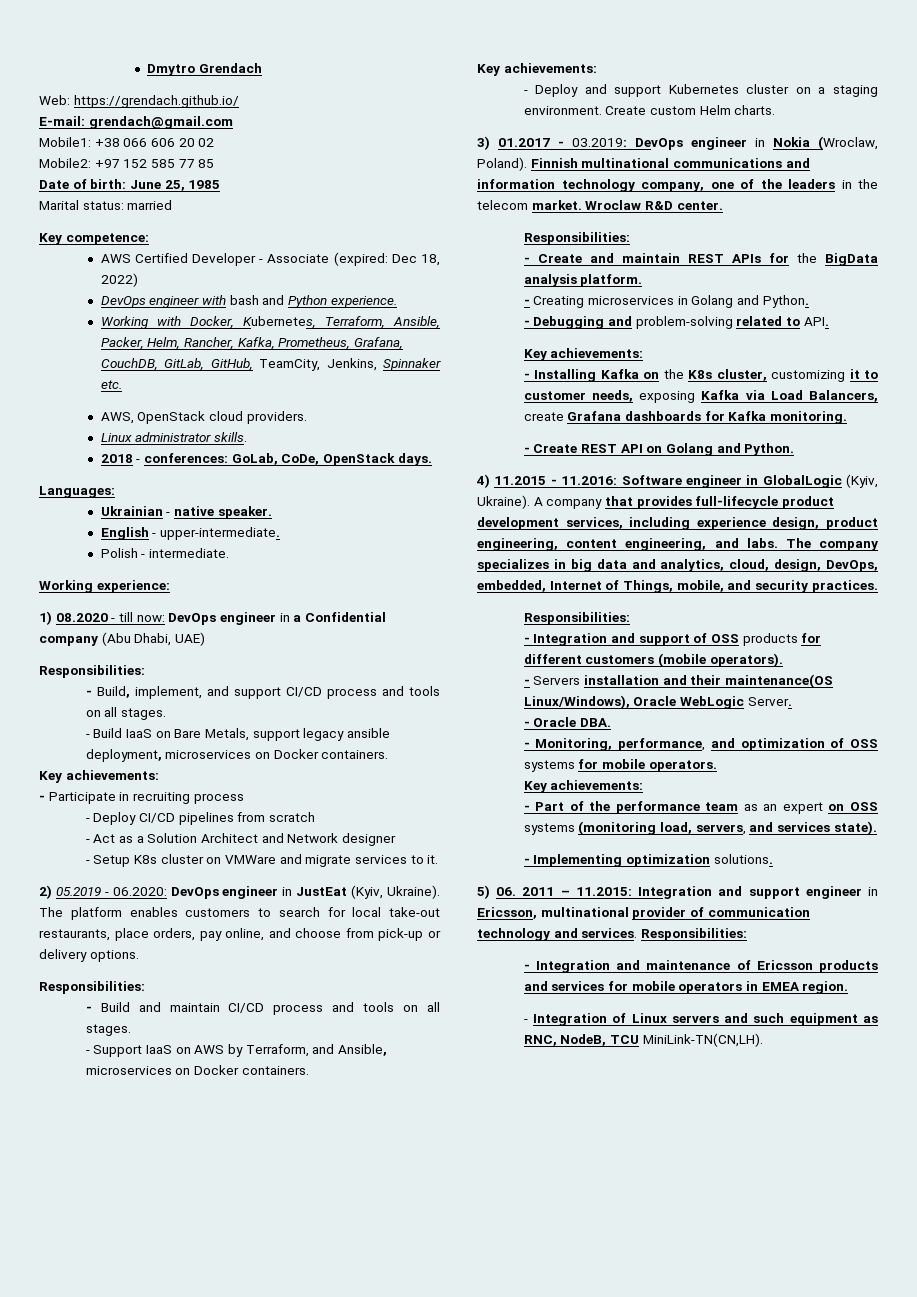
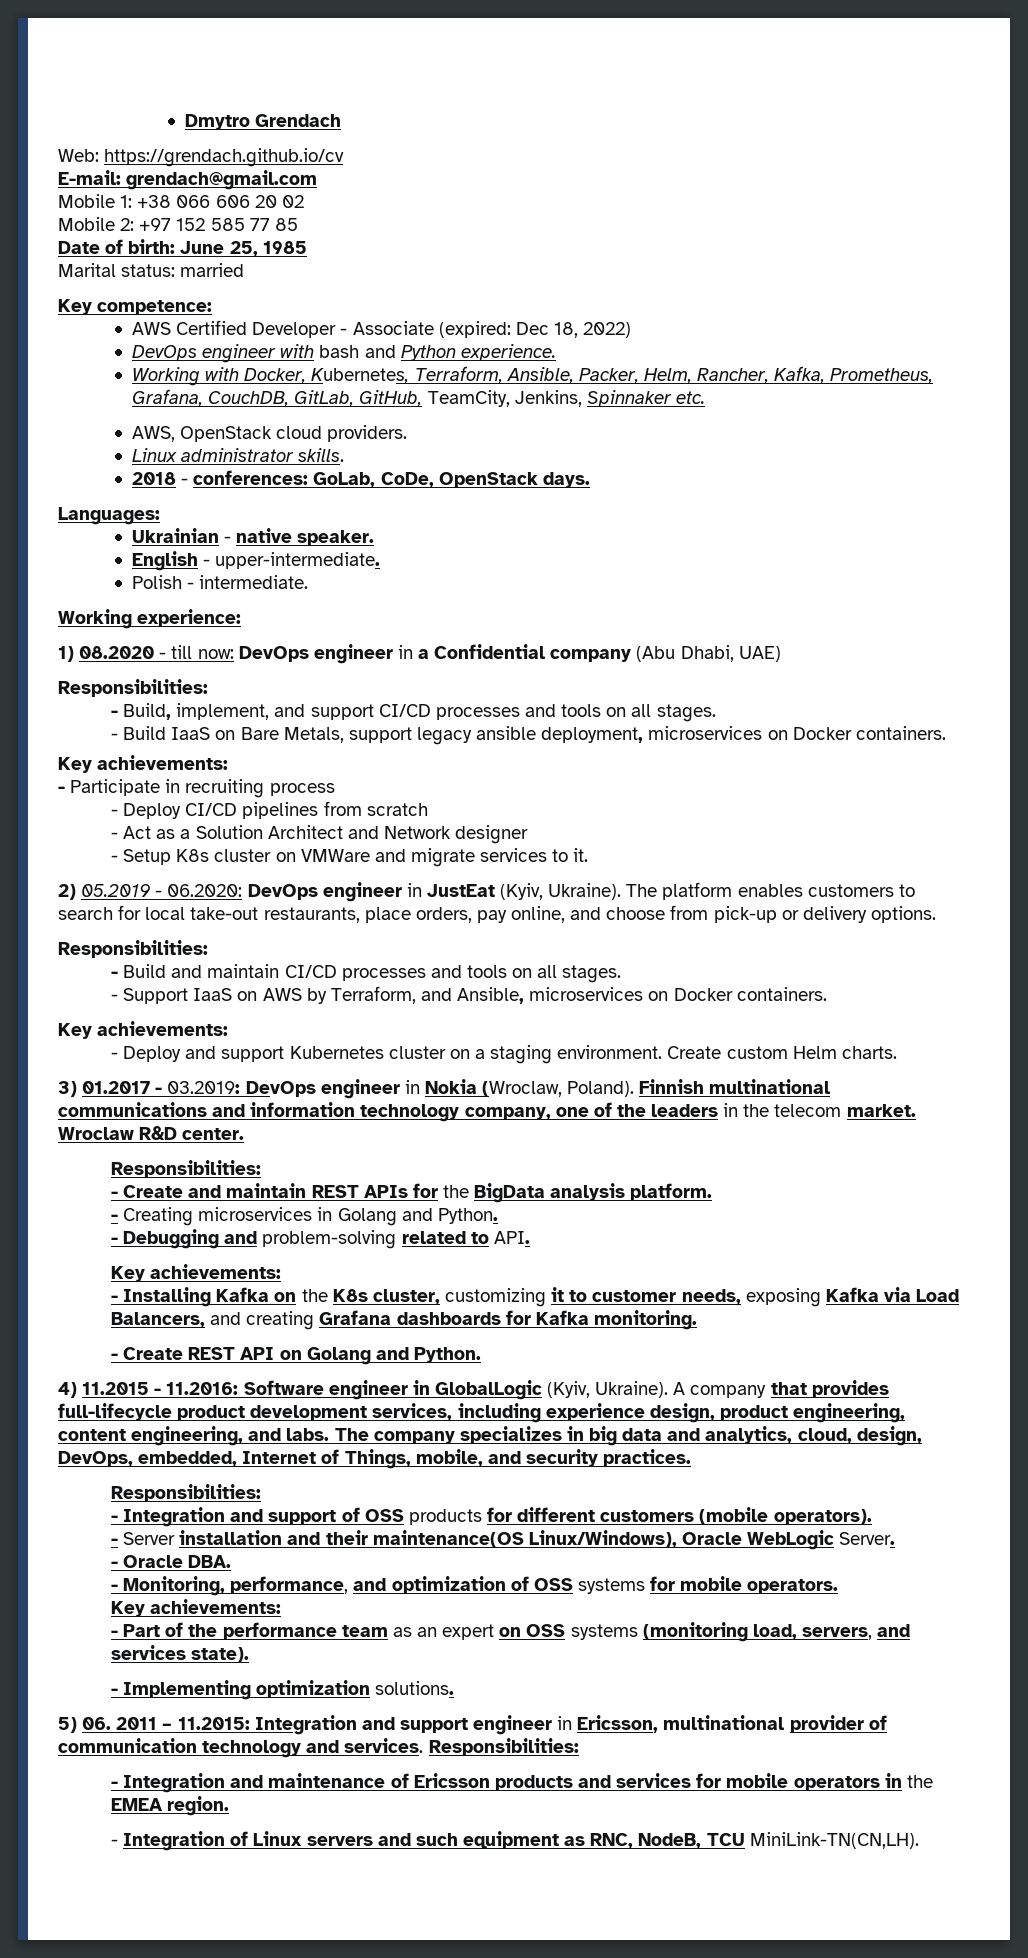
- Web: https://grendach.github.io/
+ Web: https://grendach.github.io/cv
- Mobile1: +38 066 606 20 02
+ Mobile 1: +38 066 606 20 02
- Mobile2: +97 152 585 77 85
+ Mobile 2: +97 152 585 77 85
- - Build, implement, and support CI/CD process and tools on all stages.
+ - Build, implement, and support CI/CD processes and tools on all stages.
- - Build and maintain CI/CD process and tools on all stages.
+ - Build and maintain CI/CD processes and tools on all stages.
- - Installing Kafka on the K8s cluster, customizing it to customer needs, exposing Kafka via Load Balancers, create Grafana dashboards for Kafka monitoring.
+ - Installing Kafka on the K8s cluster, customizing it to customer needs, exposing Kafka via Load Balancers, and creating Grafana dashboards for Kafka monitoring.
- - Servers installation and their maintenance(OS Linux/Windows), Oracle WebLogic Server.
+ - Server installation and their maintenance(OS Linux/Windows), Oracle WebLogic Server.
- - Integration and maintenance of Ericsson products and services for mobile operators in EMEA region.
+ - Integration and maintenance of Ericsson products and services for mobile operators in the EMEA region.

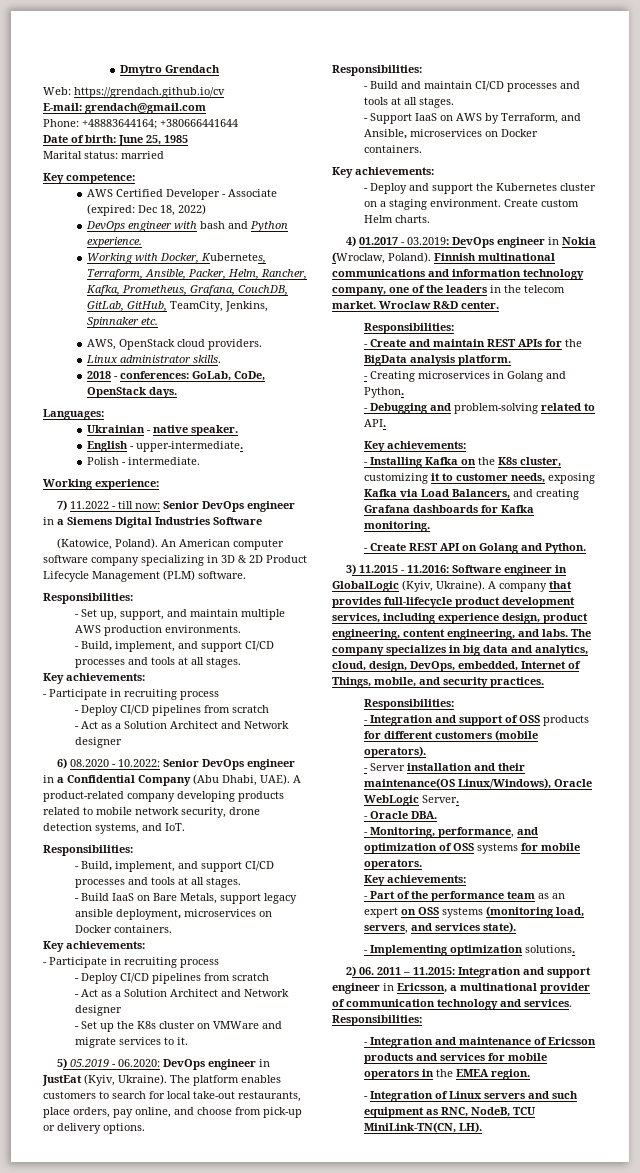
- Mobile 1: +38 066 606 20 02
- Mobile 2: +97 152 585 77 85
+ Phone: +48883644164; +380666441644
- 1) 08.2020 - till now: DevOps engineer in a Confidential company (Abu Dhabi, UAE)
+ 7) 11.2022 - till now: Senior DevOps engineer in a Siemens Digital Industries Software
+ (Katowice, Poland). An American computer software company specializing in 3D & 2D Product Lifecycle Management (PLM) software.
  Responsibilities:
- - Build, implement, and support CI/CD processes and tools on all stages.
+ - Set up, support, and maintain multiple AWS production environments.
+ - Build, implement, and support CI/CD processes and tools at all stages.
+ Key achievements:
+ - Participate in recruiting process
+ - Deploy CI/CD pipelines from scratch
+ - Act as a Solution Architect and Network designer
+ 6) 08.2020 - 10.2022: Senior DevOps engineer in a Confidential Company (Abu Dhabi, UAE). A product-related company developing products related to mobile network security, drone detection systems, and IoT.
+ Responsibilities:
+ - Build, implement, and support CI/CD processes and tools at all stages.
- - Setup K8s cluster on VMWare and migrate services to it.
+ - Set up the K8s cluster on VMWare and migrate services to it.
- 2) 05.2019 - 06.2020: DevOps engineer in JustEat (Kyiv, Ukraine).
+ 5) 05.2019 - 06.2020: DevOps engineer in JustEat (Kyiv, Ukraine).
- - Build and maintain CI/CD processes and tools on all stages.
+ - Build and maintain CI/CD processes and tools at all stages.
- - Deploy and support Kubernetes cluster on a staging environment.
+ - Deploy and support the Kubernetes cluster on a staging environment.
- 3) 01.2017 - 03.2019: DevOps engineer in Nokia (Wroclaw, Poland).
+ 4) 01.2017 - 03.2019: DevOps engineer in Nokia (Wroclaw, Poland).
- 4) 11.2015 - 11.2016: Software engineer in GlobalLogic (Kyiv, Ukraine).
+ 3) 11.2015 - 11.2016: Software engineer in GlobalLogic (Kyiv, Ukraine).
- 5) 06. 2011 – 11.2015: Integration and support engineer in Ericsson, multinational provider of communication technology and services.
+ 2) 06. 2011 – 11.2015: Integration and support engineer in Ericsson, a multinational provider of communication technology and services.
- - Integration of Linux servers and such equipment as RNC, NodeB, TCU MiniLink-TN(CN,LH).
+ - Integration of Linux servers and such equipment as RNC, NodeB, TCU MiniLink-TN(CN, LH).

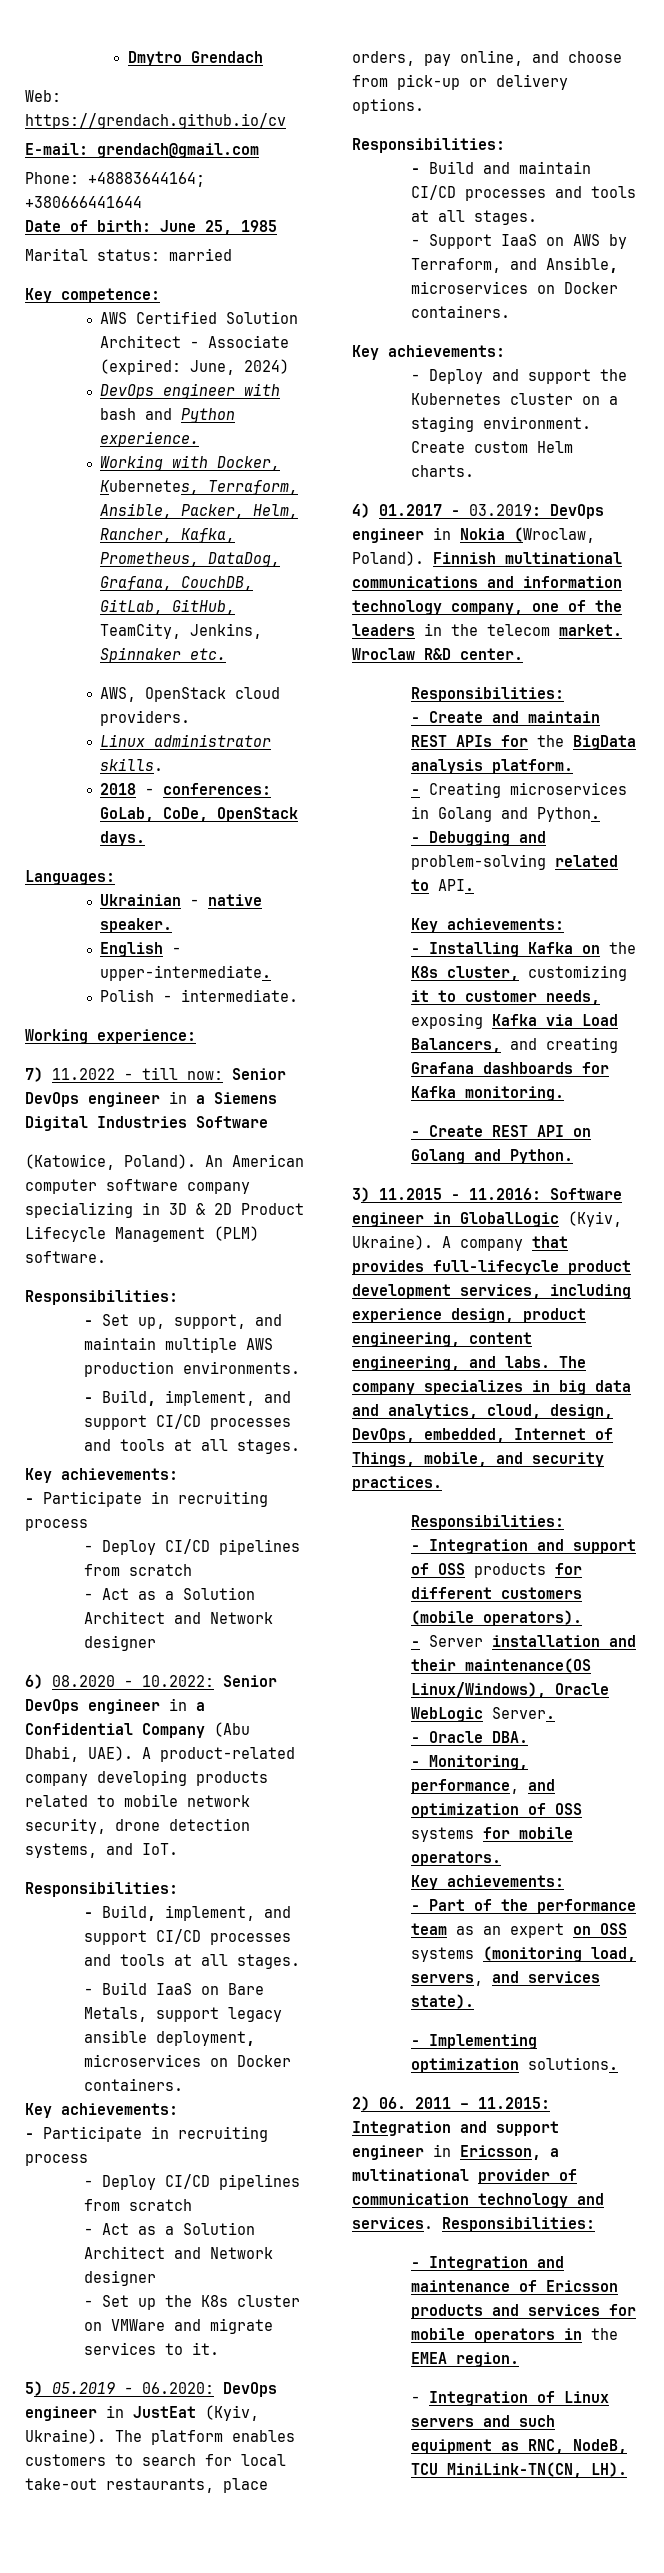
- AWS Certified Developer - Associate (expired: Dec 18, 2022)
+ AWS Certified Solution Architect - Associate (expired: June, 2024)
- Working with Docker, Kubernetes, Terraform, Ansible, Packer, Helm, Rancher, Kafka, Prometheus, Grafana, CouchDB, GitLab, GitHub, TeamCity, Jenkins, Spinnaker etc.
+ Working with Docker, Kubernetes, Terraform, Ansible, Packer, Helm, Rancher, Kafka, Prometheus, DataDog, Grafana, CouchDB, GitLab, GitHub, TeamCity, Jenkins, Spinnaker etc.

